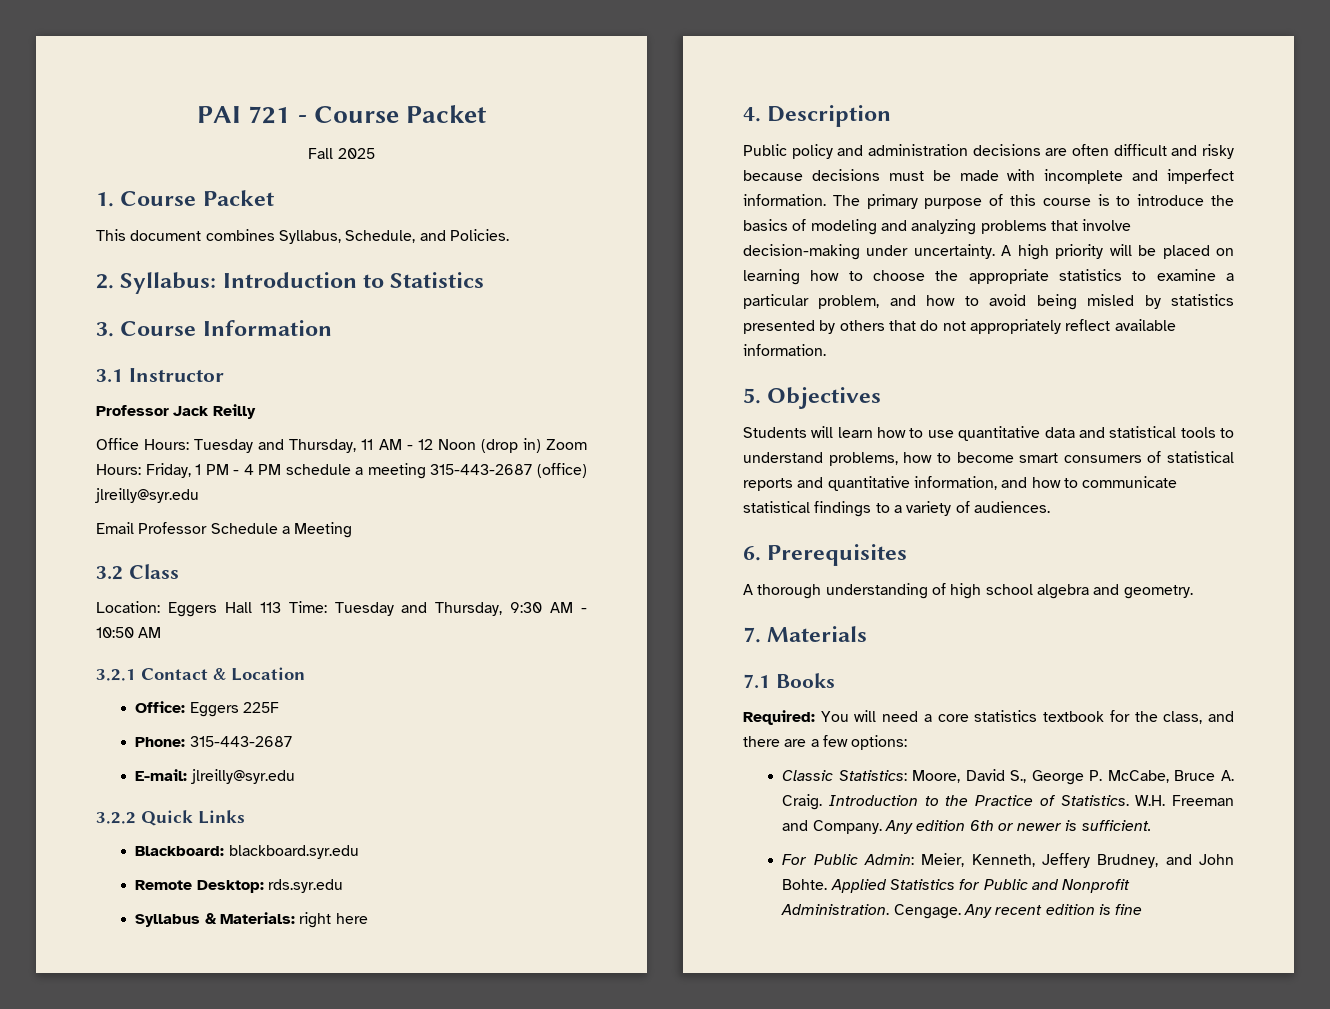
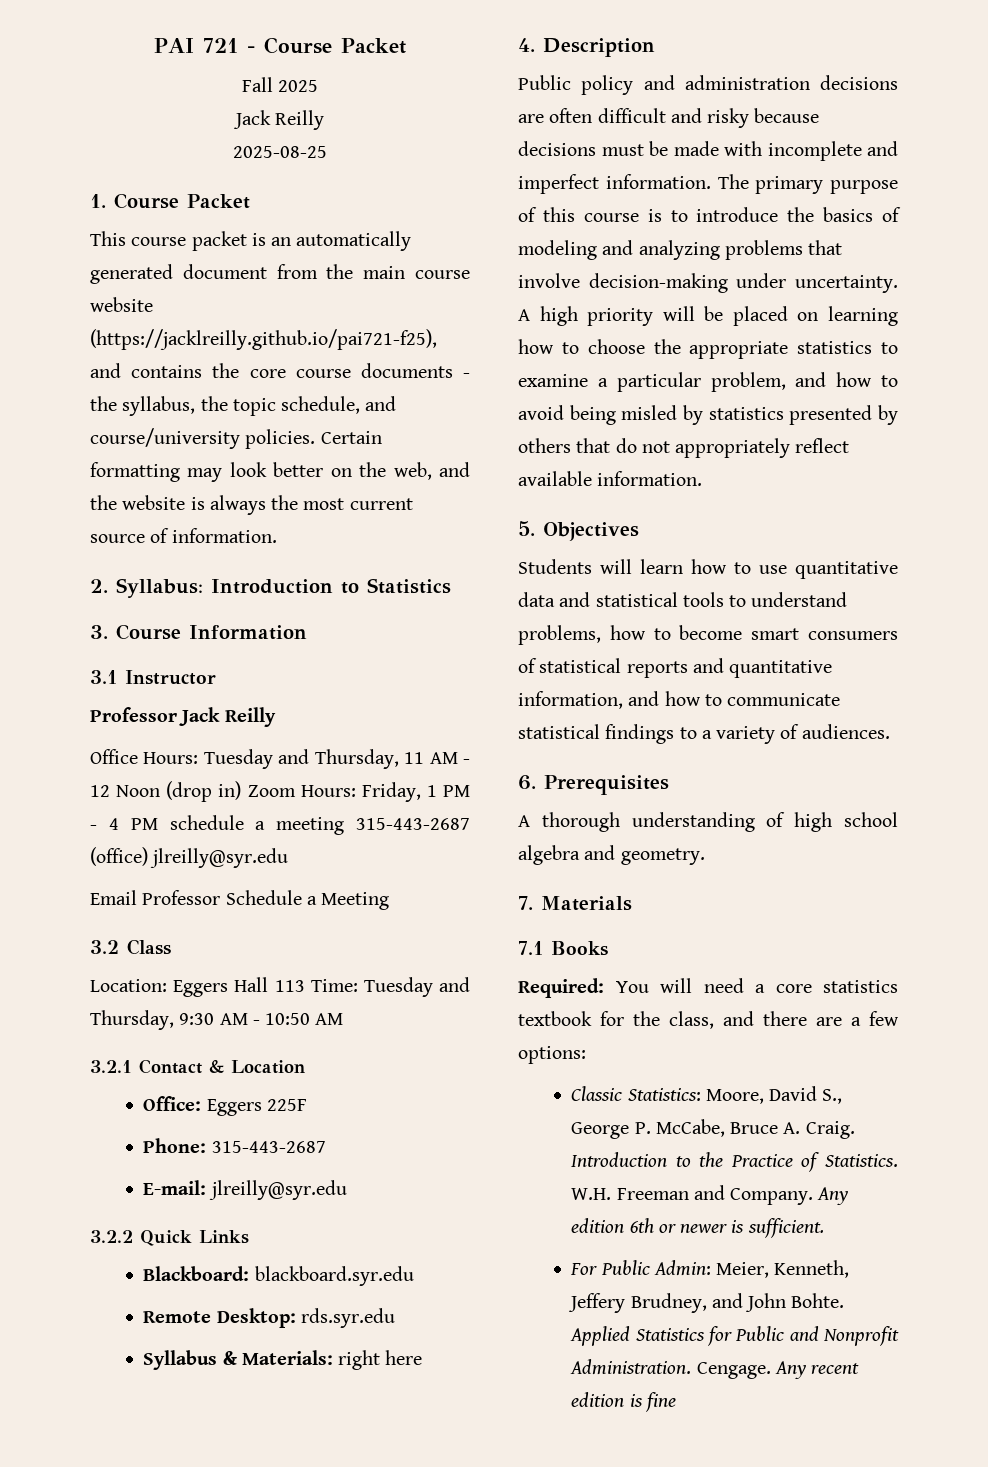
  Fall 2025
+ Jack Reilly
+ 2025-08-25
- This document combines Syllabus, Schedule, and Policies.
+ This course packet is an automatically generated document from the main course website (https://jacklreilly.github.io/pai721-f25), and contains the core course documents - the syllabus, the topic schedule, and course/university policies. Certain formatting may look better on the web, and the website is always the most current source of information.

